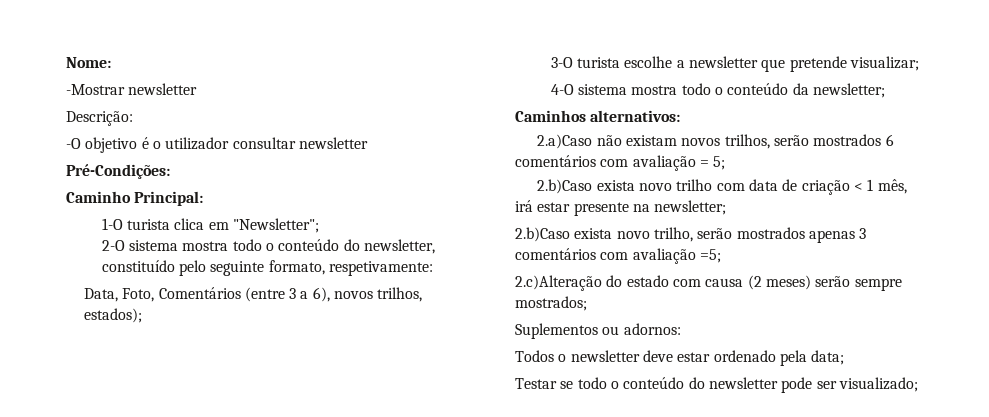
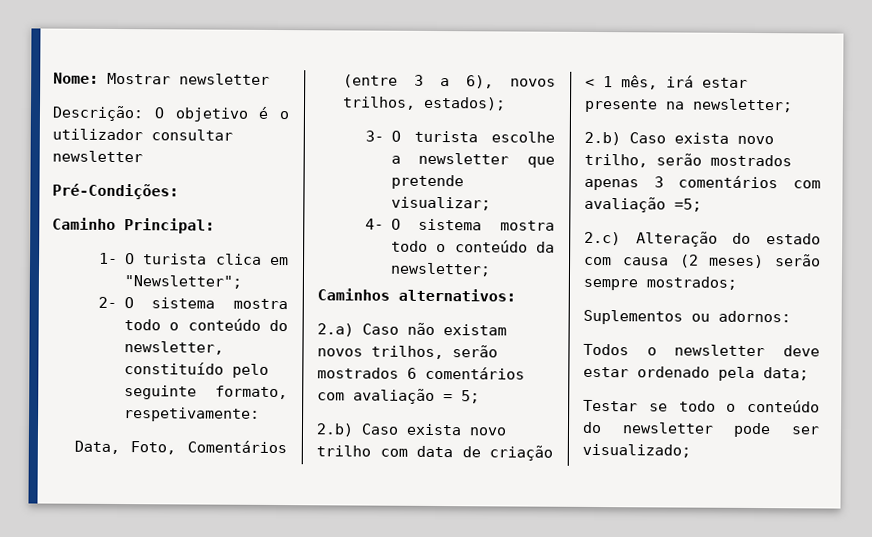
- Nome:
- -Mostrar newsletter
+ Nome: Mostrar newsletter
- Descrição:
- -O objetivo é o utilizador consultar newsletter
+ Descrição: O objetivo é o utilizador consultar newsletter
- 1-O turista clica em "Newsletter";
+ 1- O turista clica em "Newsletter";
- 2-O sistema mostra todo o conteúdo do newsletter, constituído pelo seguinte formato, respetivamente:
+ 2- O sistema mostra todo o conteúdo do newsletter, constituído pelo seguinte formato, respetivamente:
- 3-O turista escolhe a newsletter que pretende visualizar;
+ 3- O turista escolhe a newsletter que pretende visualizar;
- 4-O sistema mostra todo o conteúdo da newsletter;
+ 4- O sistema mostra todo o conteúdo da newsletter;
- 2.a)Caso não existam novos trilhos, serão mostrados 6 comentários com avaliação = 5;
+ 2.a) Caso não existam novos trilhos, serão mostrados 6 comentários com avaliação = 5;
- 2.b)Caso exista novo trilho com data de criação < 1 mês, irá estar presente na newsletter;
+ 2.b) Caso exista novo trilho com data de criação < 1 mês, irá estar presente na newsletter;
- 2.b)Caso exista novo trilho, serão mostrados apenas 3 comentários com avaliação =5;
+ 2.b) Caso exista novo trilho, serão mostrados apenas 3 comentários com avaliação =5;
- 2.c)Alteração do estado com causa (2 meses) serão sempre mostrados;
+ 2.c) Alteração do estado com causa (2 meses) serão sempre mostrados;

